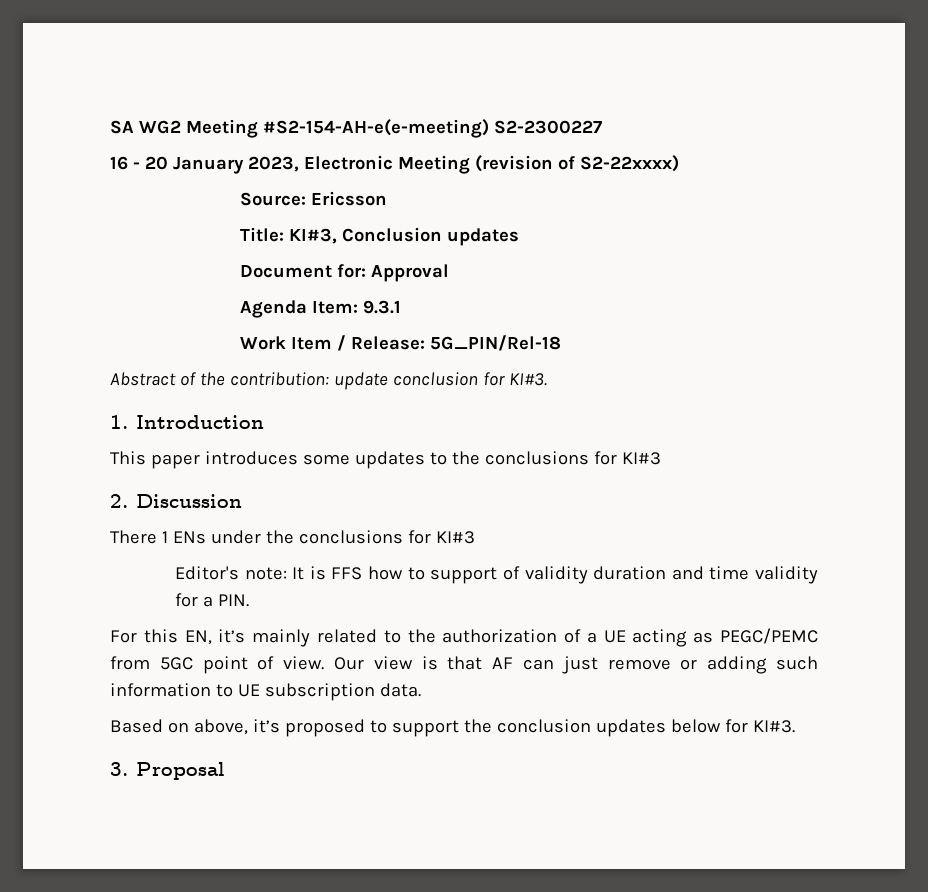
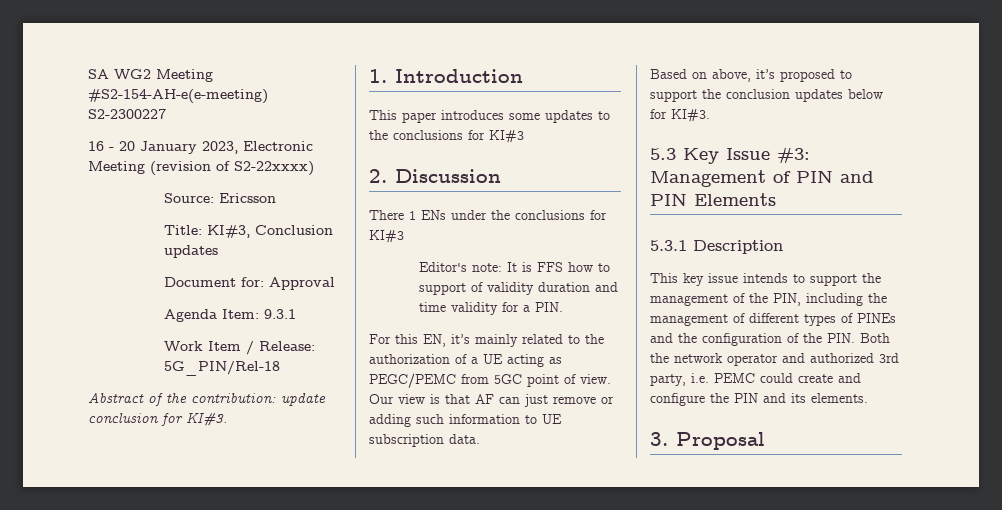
+ 5.3 Key Issue #3: Management of PIN and PIN Elements
+ 5.3.1 Description
+ This key issue intends to support the management of the PIN, including the management of different types of PINEs and the configuration of the PIN. Both the network operator and authorized 3rd party, i.e. PEMC could create and configure the PIN and its elements.

